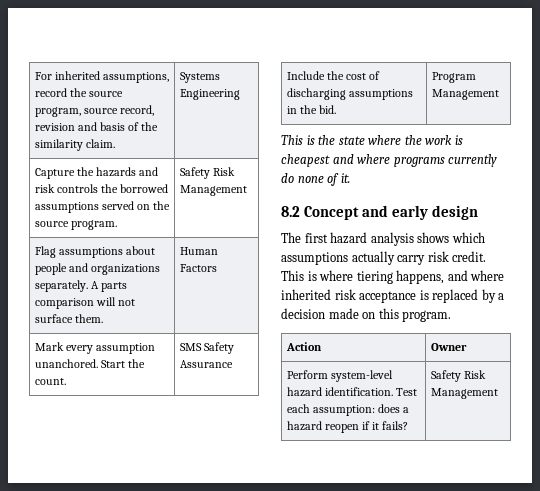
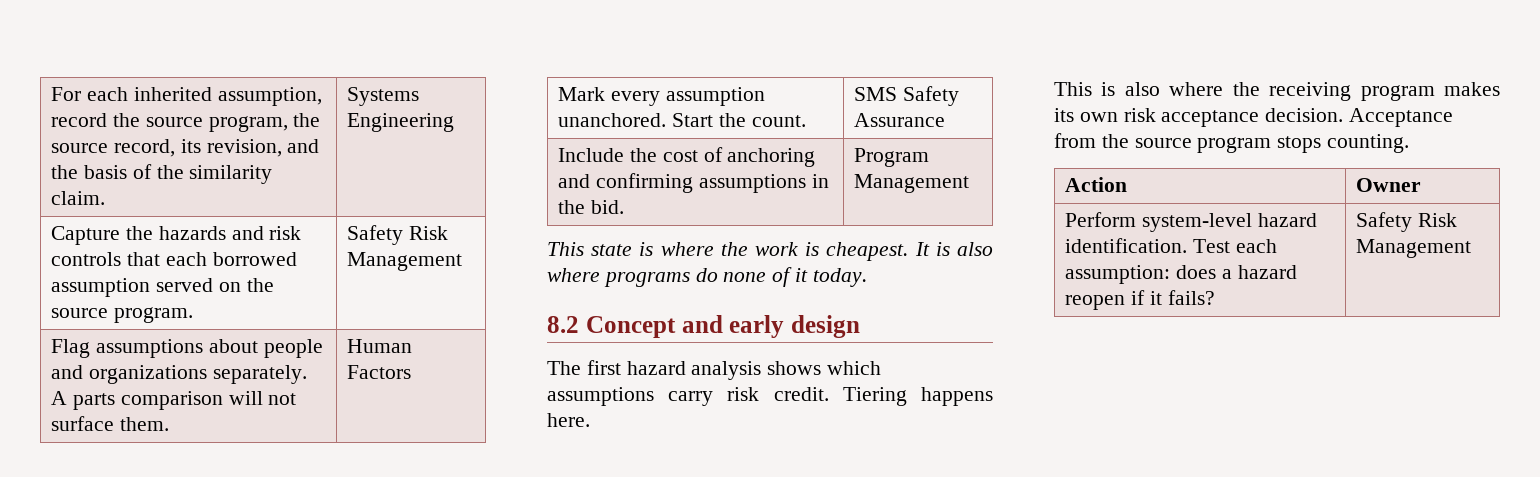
- For inherited assumptions, record the source program, source record, revision and basis of the similarity claim. | Systems Engineering
+ For each inherited assumption, record the source program, the source record, its revision, and the basis of the similarity claim. | Systems Engineering
- Capture the hazards and risk controls the borrowed assumptions served on the source program. | Safety Risk Management
+ Capture the hazards and risk controls that each borrowed assumption served on the source program. | Safety Risk Management
- Include the cost of discharging assumptions in the bid. | Program Management
+ Include the cost of anchoring and confirming assumptions in the bid. | Program Management
- This is the state where the work is cheapest and where programs currently do none of it.
+ This state is where the work is cheapest. It is also where programs do none of it today.
- The first hazard analysis shows which assumptions actually carry risk credit.
+ The first hazard analysis shows which assumptions carry risk credit.
- This is where tiering happens, and where inherited risk acceptance is replaced by a decision made on this program.
+ Tiering happens here.
+ This is also where the receiving program makes its own risk acceptance decision. Acceptance from the source program stops counting.

